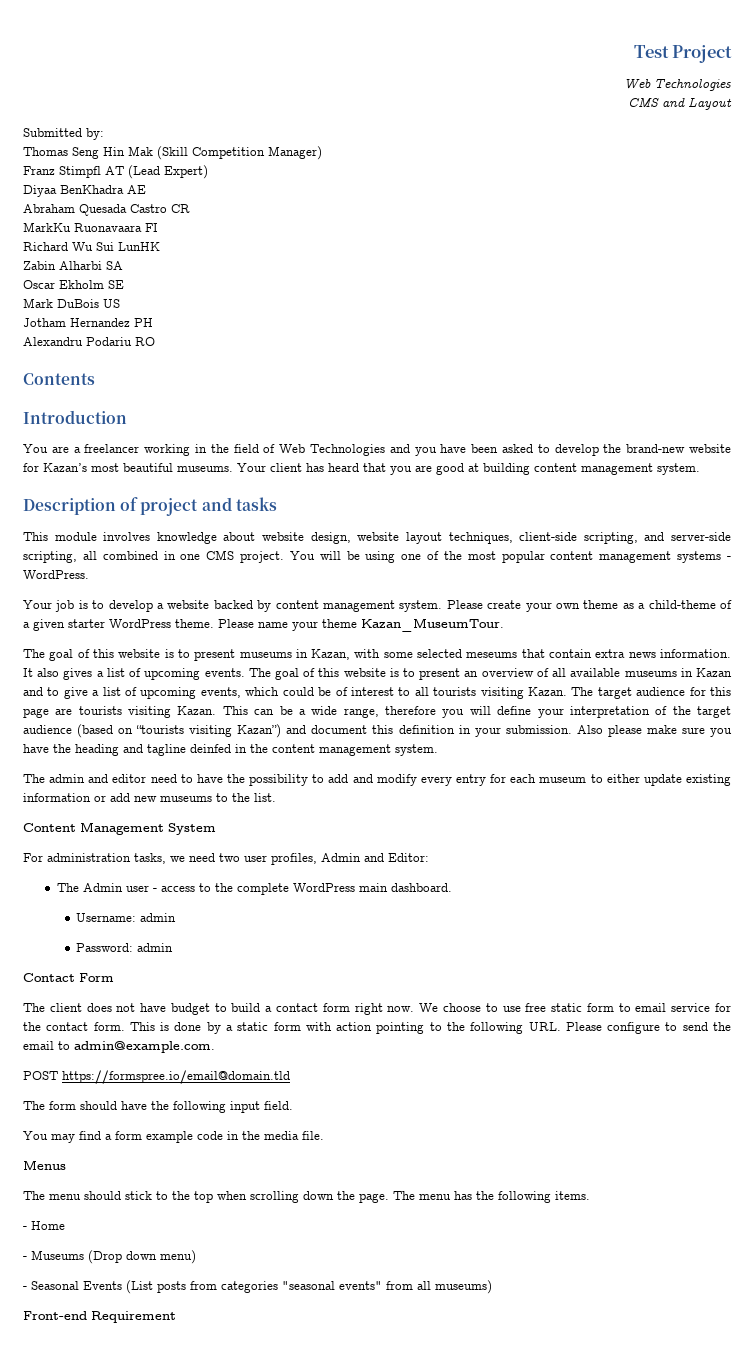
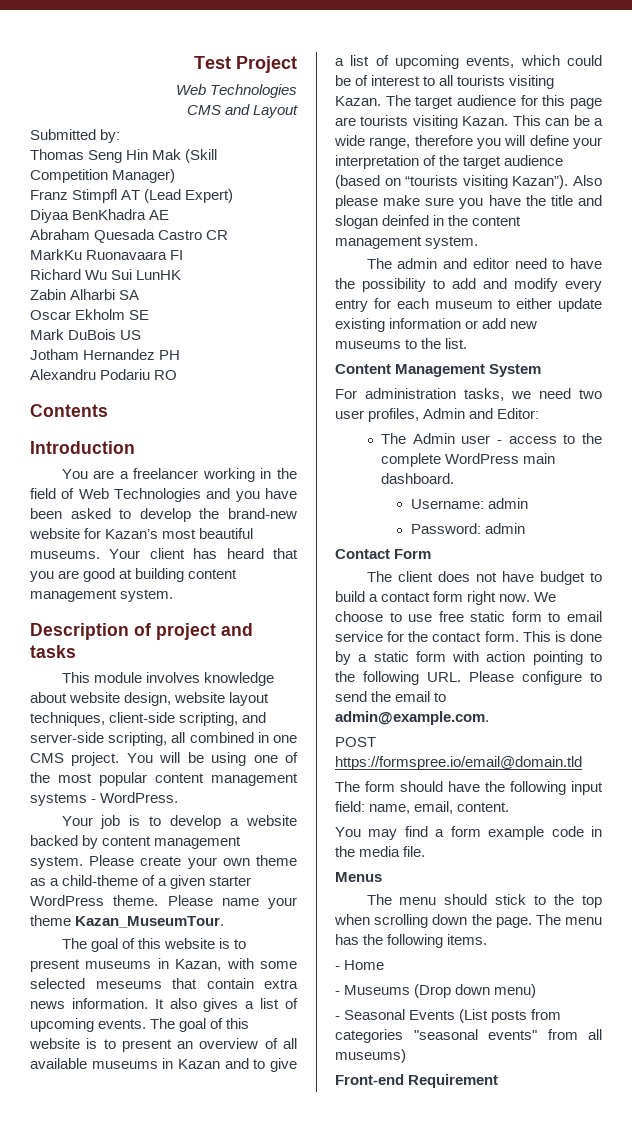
- This can be a wide range, therefore you will define your interpretation of the target audience (based on “tourists visiting Kazan”) and document this definition in your submission.
+ This can be a wide range, therefore you will define your interpretation of the target audience (based on “tourists visiting Kazan”).
- Also please make sure you have the heading and tagline deinfed in the content management system.
+ Also please make sure you have the title and slogan deinfed in the content management system.
- The form should have the following input field.
+ The form should have the following input field: name, email, content.

